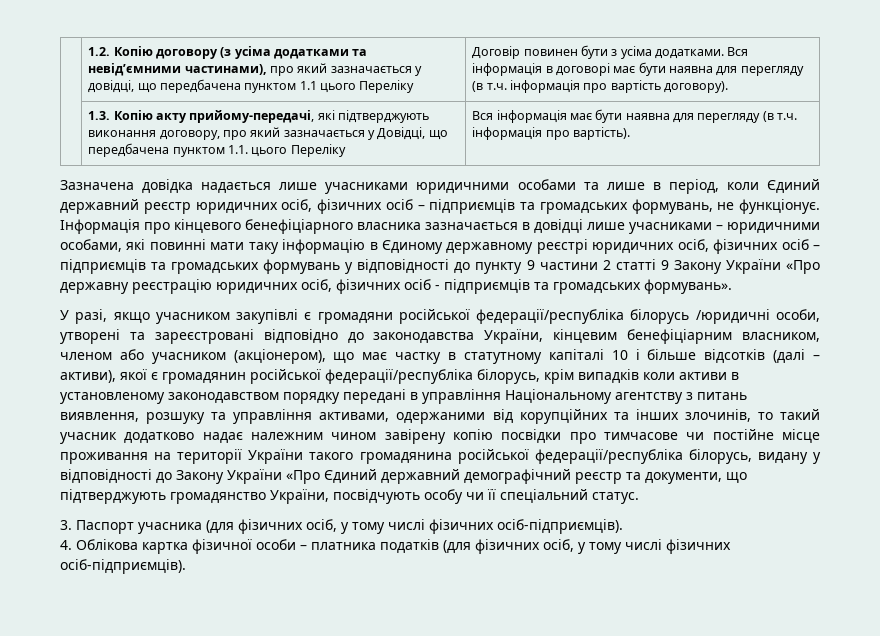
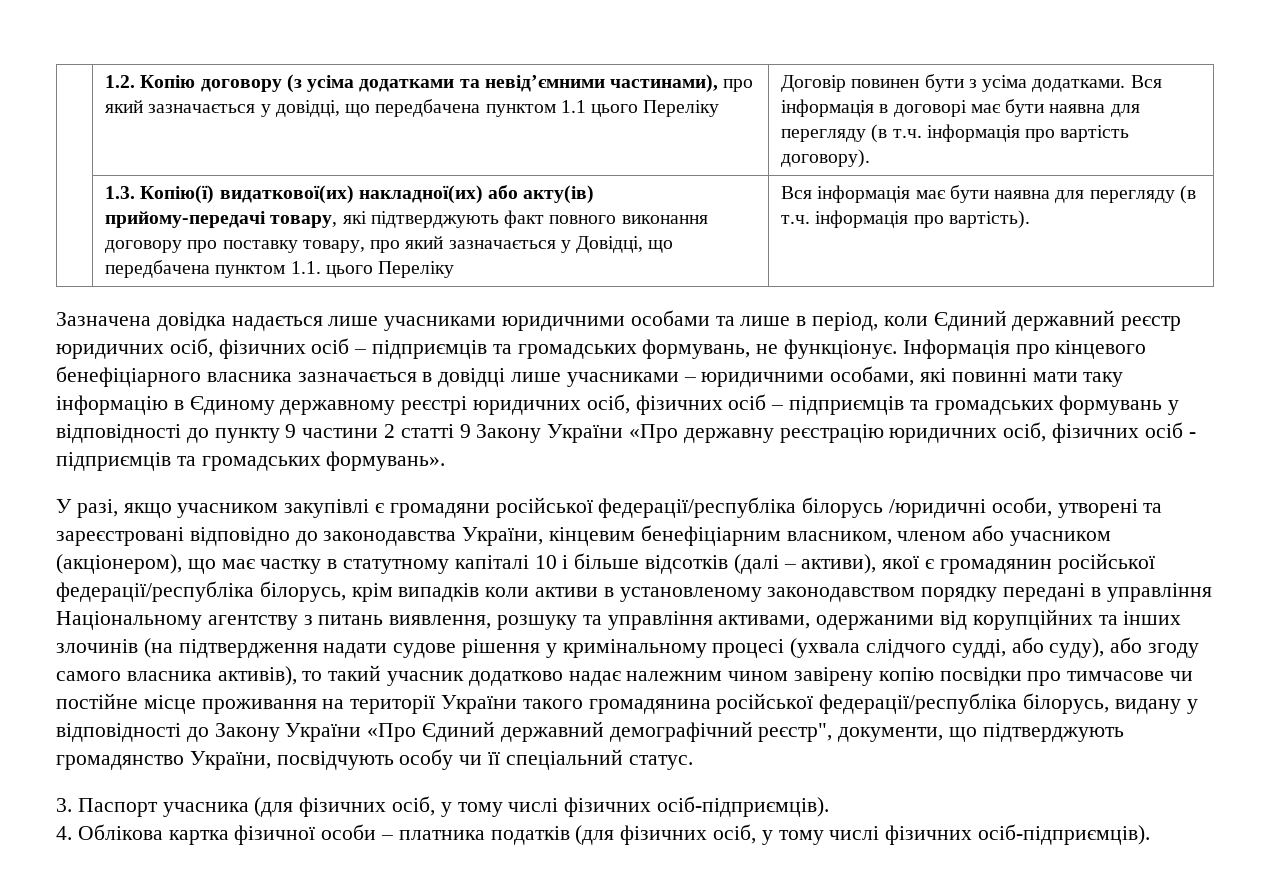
- | 1.3. Копію акту прийому-передачі, які підтверджують виконання договору, про який зазначається у Довідці, що передбачена пунктом 1.1. цього Переліку | Вся інформація має бути наявна для перегляду (в т.ч. інформація про вартість).
+ | 1.3. Копію(ї) видаткової(их) накладної(их) або акту(ів) прийому-передачі товару, які підтверджують факт повного виконання договору про поставку товару, про який зазначається у Довідці, що передбачена пунктом 1.1. цього Переліку | Вся інформація має бути наявна для перегляду (в т.ч. інформація про вартість).
- У разі, якщо учасником закупівлі є громадяни російської федерації/республіка білорусь /юридичні особи, утворені та зареєстровані відповідно до законодавства України, кінцевим бенефіціарним власником, членом або учасником (акціонером), що має частку в статутному капіталі 10 і більше відсотків (далі – активи), якої є громадянин російської федерації/республіка білорусь, крім випадків коли активи в установленому законодавством порядку передані в управління Національному агентству з питань виявлення, розшуку та управління активами, одержаними від корупційних та інших злочинів, то такий учасник додатково надає належним чином завірену копію посвідки про тимчасове чи постійне місце проживання на території України такого громадянина російської федерації/республіка білорусь, видану у відповідності до Закону України «Про Єдиний державний демографічний реєстр та документи, що підтверджують громадянство України, посвідчують особу чи її спеціальний статус.
+ У разі, якщо учасником закупівлі є громадяни російської федерації/республіка білорусь /юридичні особи, утворені та зареєстровані відповідно до законодавства України, кінцевим бенефіціарним власником, членом або учасником (акціонером), що має частку в статутному капіталі 10 і більше відсотків (далі – активи), якої є громадянин російської федерації/республіка білорусь, крім випадків коли активи в установленому законодавством порядку передані в управління Національному агентству з питань виявлення, розшуку та управління активами, одержаними від корупційних та інших злочинів (на підтвердження надати судове рішення у кримінальному процесі (ухвала слідчого судді, або суду), або згоду самого власника активів), то такий учасник додатково надає належним чином завірену копію посвідки про тимчасове чи постійне місце проживання на території України такого громадянина російської федерації/республіка білорусь, видану у відповідності до Закону України «Про Єдиний державний демографічний реєстр", документи, що підтверджують громадянство України, посвідчують особу чи її спеціальний статус.

